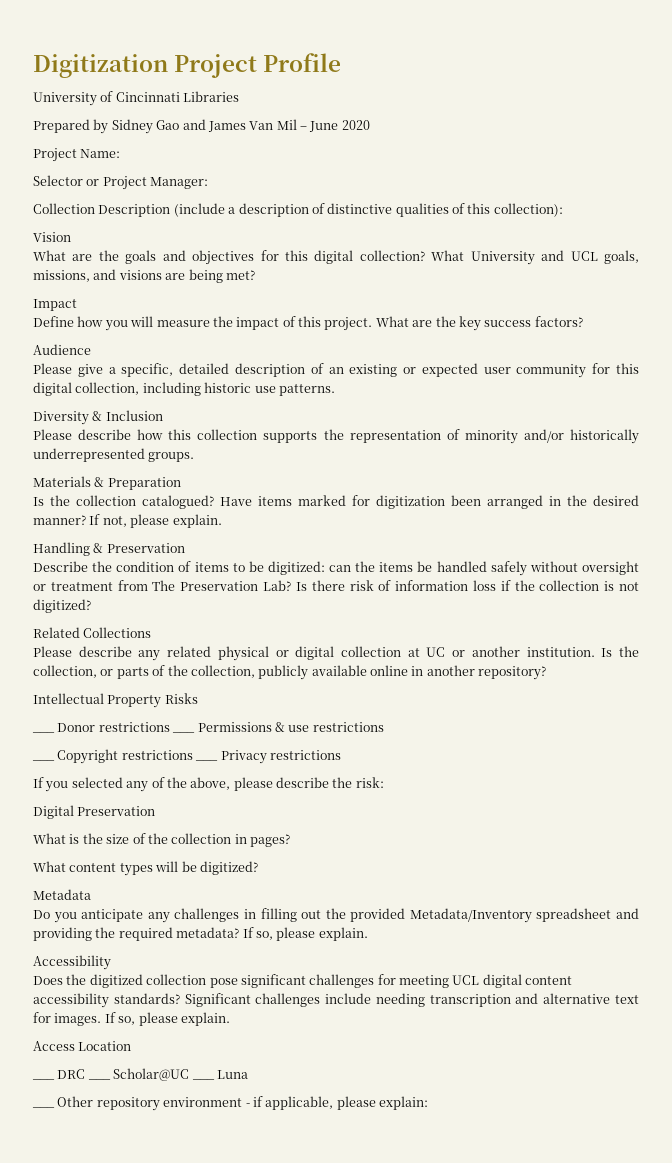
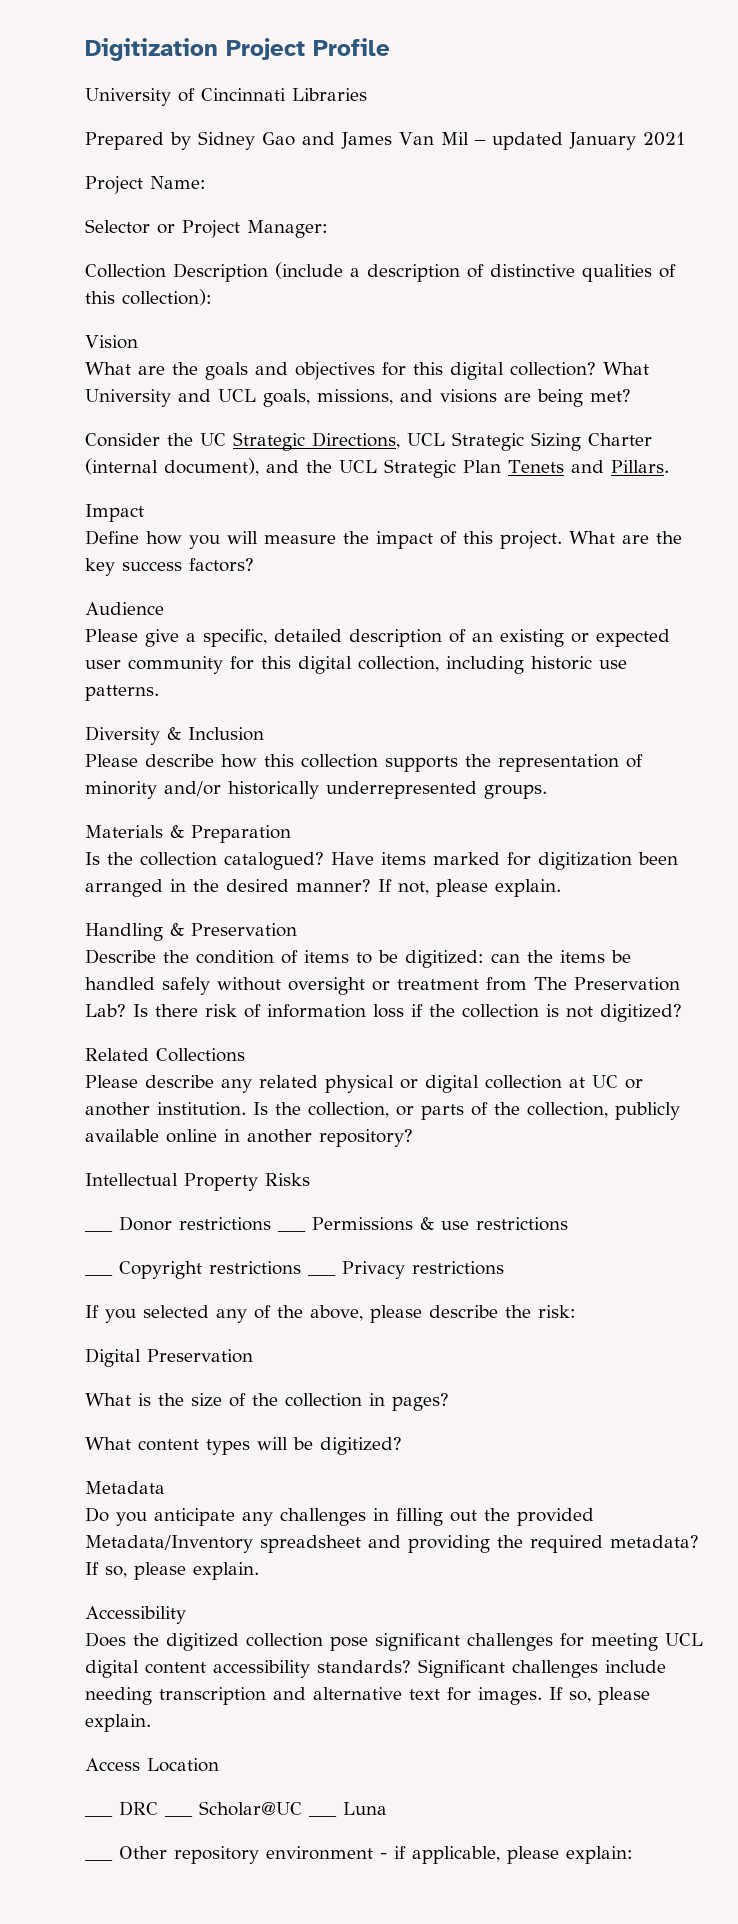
- Prepared by Sidney Gao and James Van Mil – June 2020
+ Prepared by Sidney Gao and James Van Mil – updated January 2021
+ Consider the UC Strategic Directions, UCL Strategic Sizing Charter (internal document), and the UCL Strategic Plan Tenets and Pillars.

